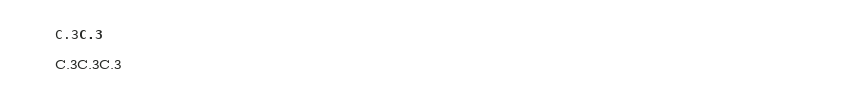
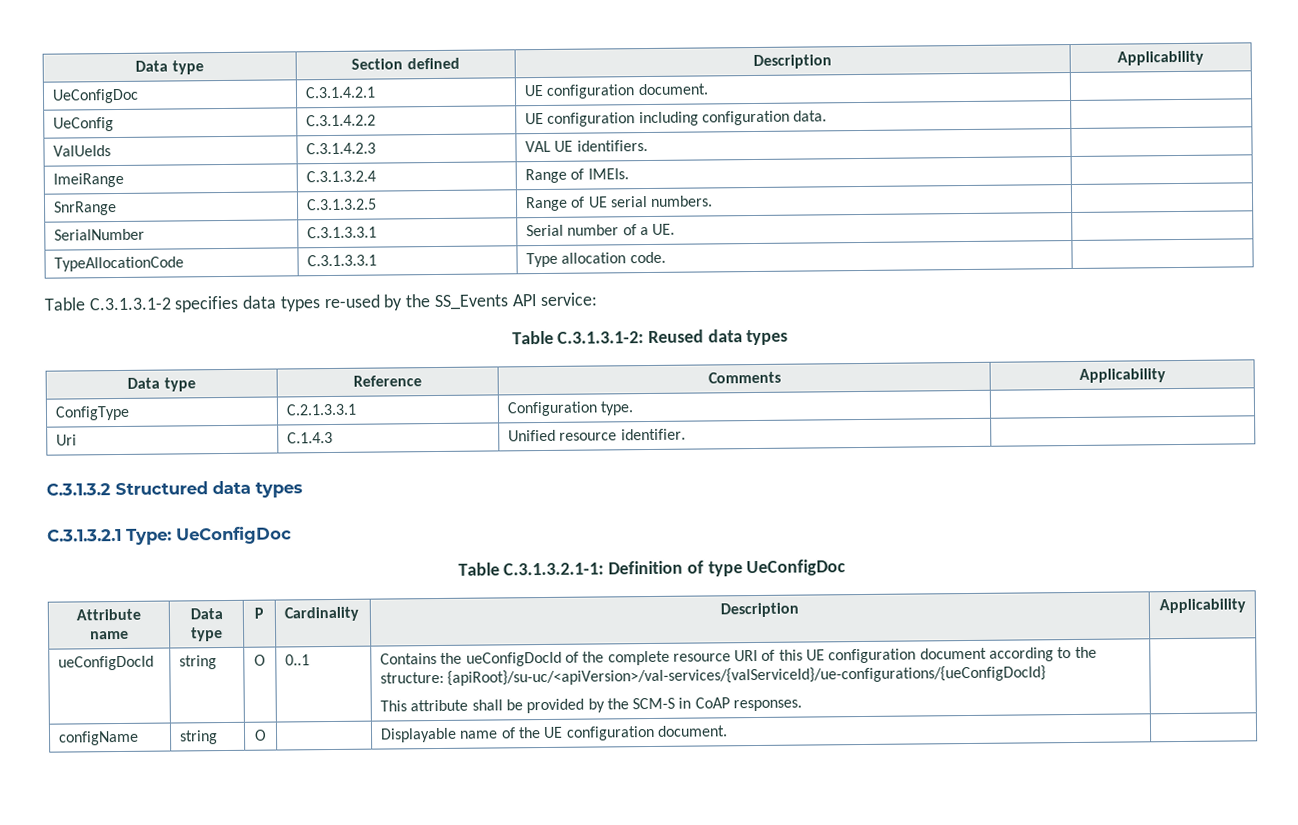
- C.3C.3
- C.3C.3C.3
+ Data type | Section defined | Description | Applicability
+ UeConfigDoc | C.3.1.4.2.1 | UE configuration document. |
+ UeConfig | C.3.1.4.2.2 | UE configuration including configuration data. |
+ ValUeIds | C.3.1.4.2.3 | VAL UE identifiers. |
+ ImeiRange | C.3.1.3.2.4 | Range of IMEIs. |
+ SnrRange | C.3.1.3.2.5 | Range of UE serial numbers. |
+ SerialNumber | C.3.1.3.3.1 | Serial number of a UE. |
+ TypeAllocationCode | C.3.1.3.3.1 | Type allocation code. |
+ Table C.3.1.3.1-2 specifies data types re-used by the SS_Events API service:
+ Table C.3.1.3.1-2: Reused data types
+ Data type | Reference | Comments | Applicability
+ ConfigType | C.2.1.3.3.1 | Configuration type. |
+ Uri | C.1.4.3 | Unified resource identifier. |
+ C.3.1.3.2 Structured data types
+ C.3.1.3.2.1 Type: UeConfigDoc
+ Table C.3.1.3.2.1-1: Definition of type UeConfigDoc
+ Attribute name | Data type | P | Cardinality | Description | Applicability
+ ueConfigDocId | string | O | 0..1 | Contains the ueConfigDocId of the complete resource URI of this UE configuration document according to the structure: {apiRoot}/su-uc/<apiVersion>/val-services/{valServiceId}/ue-configurations/{ueConfigDocId}
+ This attribute shall be provided by the SCM-S in CoAP responses. |
+ configName | string | O | | Displayable name of the UE configuration document. |

